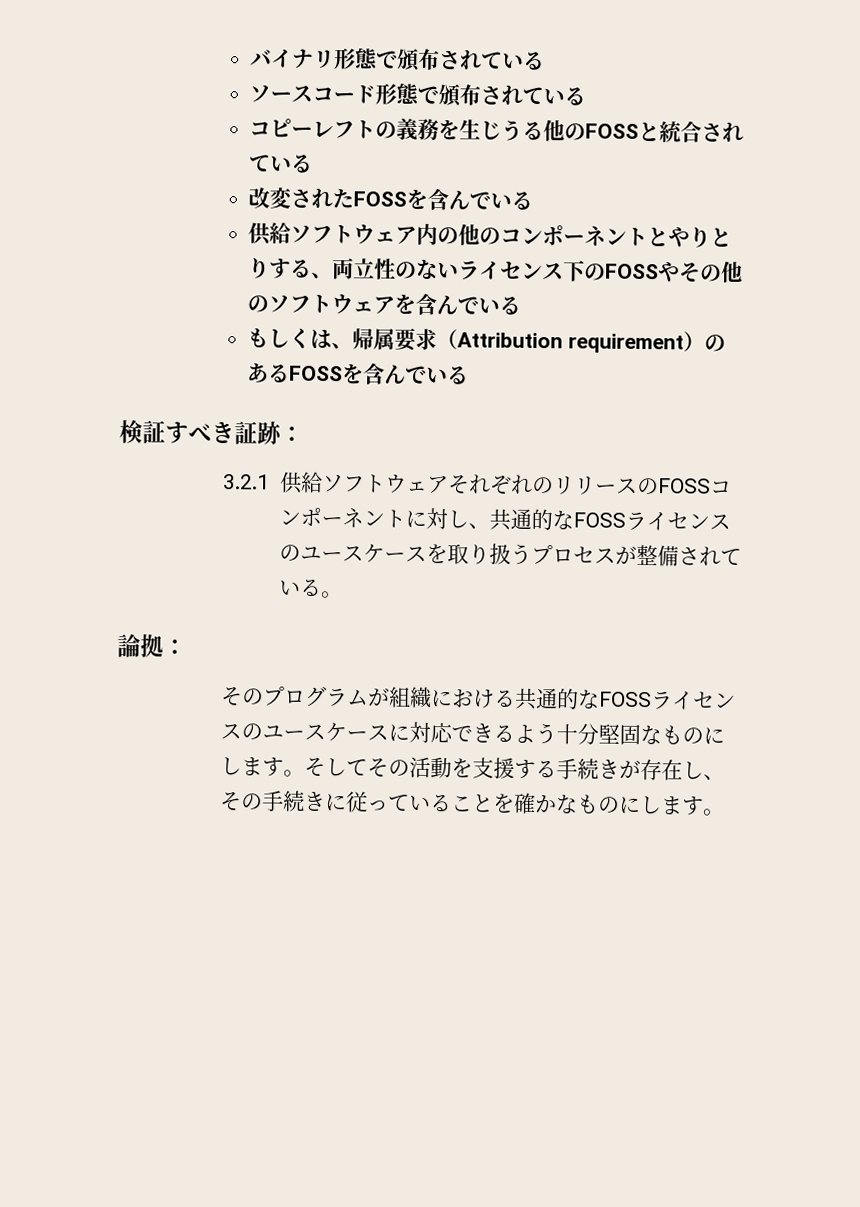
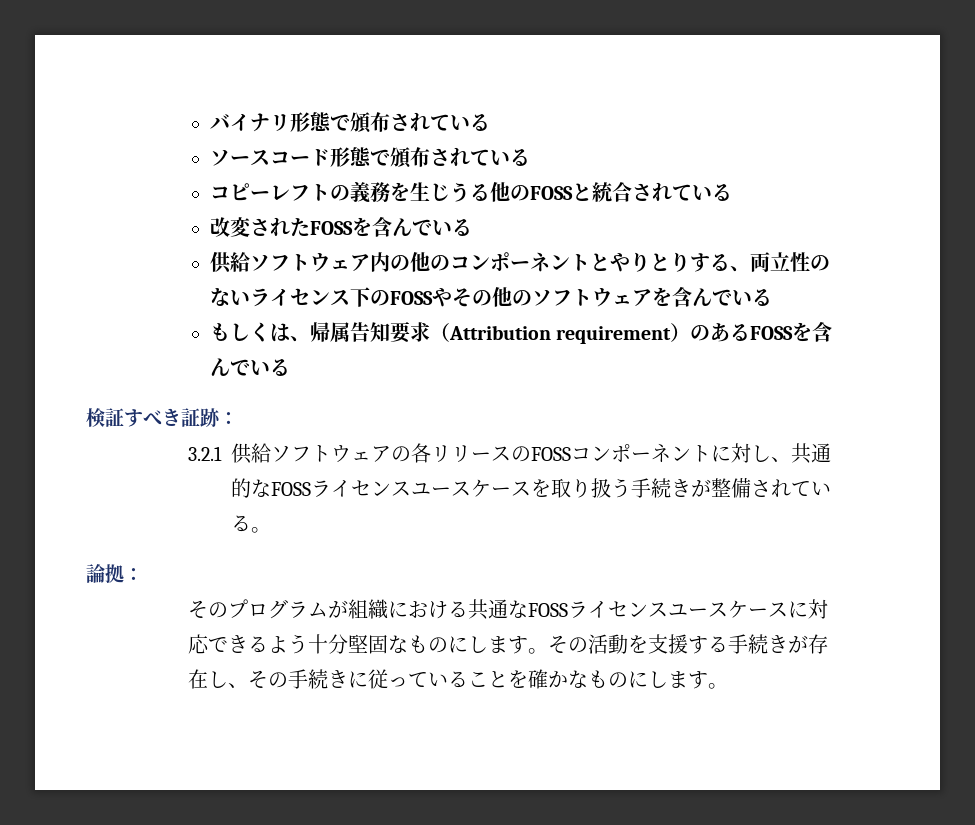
- もしくは、帰属要求（Attribution requirement）のあるFOSSを含んでいる
+ もしくは、帰属告知要求（Attribution requirement）のあるFOSSを含んでいる
- 3.2.1供給ソフトウェアそれぞれのリリースのFOSSコンポーネントに対し、共通的なFOSSライセンスのユースケースを取り扱うプロセスが整備されている。
+ 3.2.1供給ソフトウェアの各リリースのFOSSコンポーネントに対し、共通的なFOSSライセンスユースケースを取り扱う手続きが整備されている。
- そのプログラムが組織における共通的なFOSSライセンスのユースケースに対応できるよう十分堅固なものにします。
+ そのプログラムが組織における共通なFOSSライセンスユースケースに対応できるよう十分堅固なものにします。
- そしてその活動を支援する手続きが存在し、その手続きに従っていることを確かなものにします。
+ その活動を支援する手続きが存在し、その手続きに従っていることを確かなものにします。

